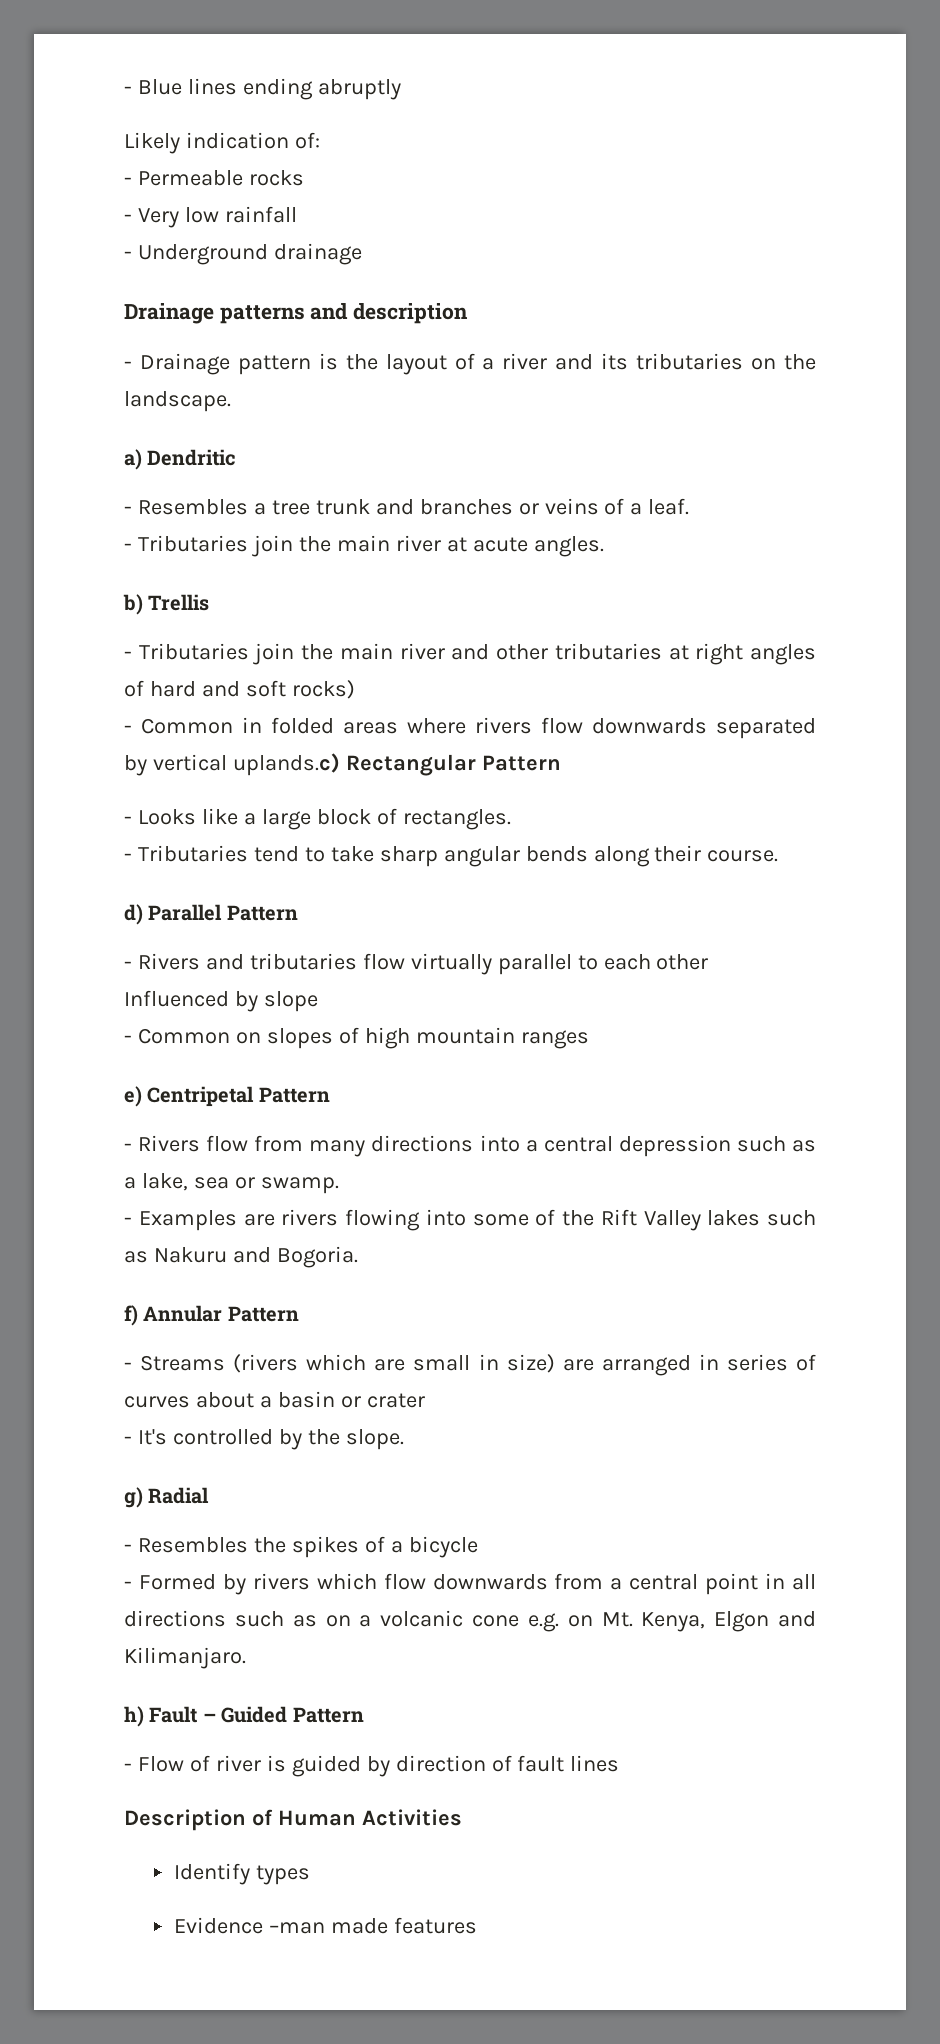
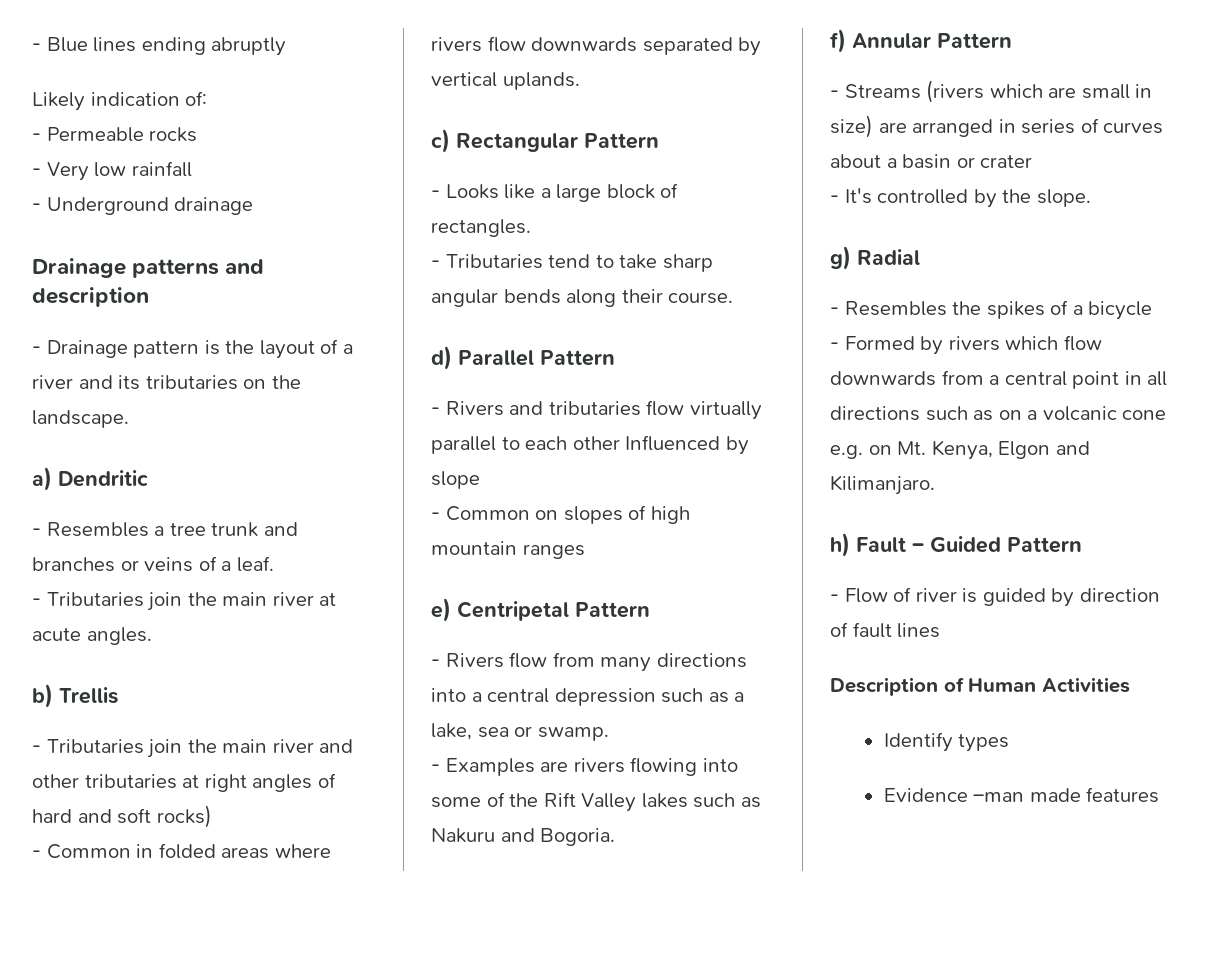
- - Common in folded areas where rivers flow downwards separated by vertical uplands.c) Rectangular Pattern
+ - Common in folded areas where rivers flow downwards separated by vertical uplands.
+ c) Rectangular Pattern

